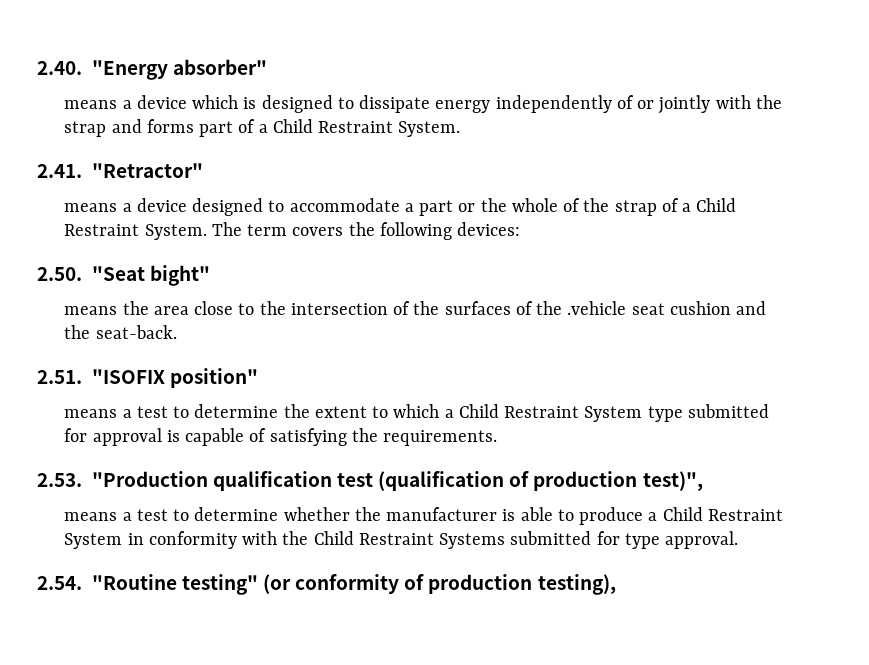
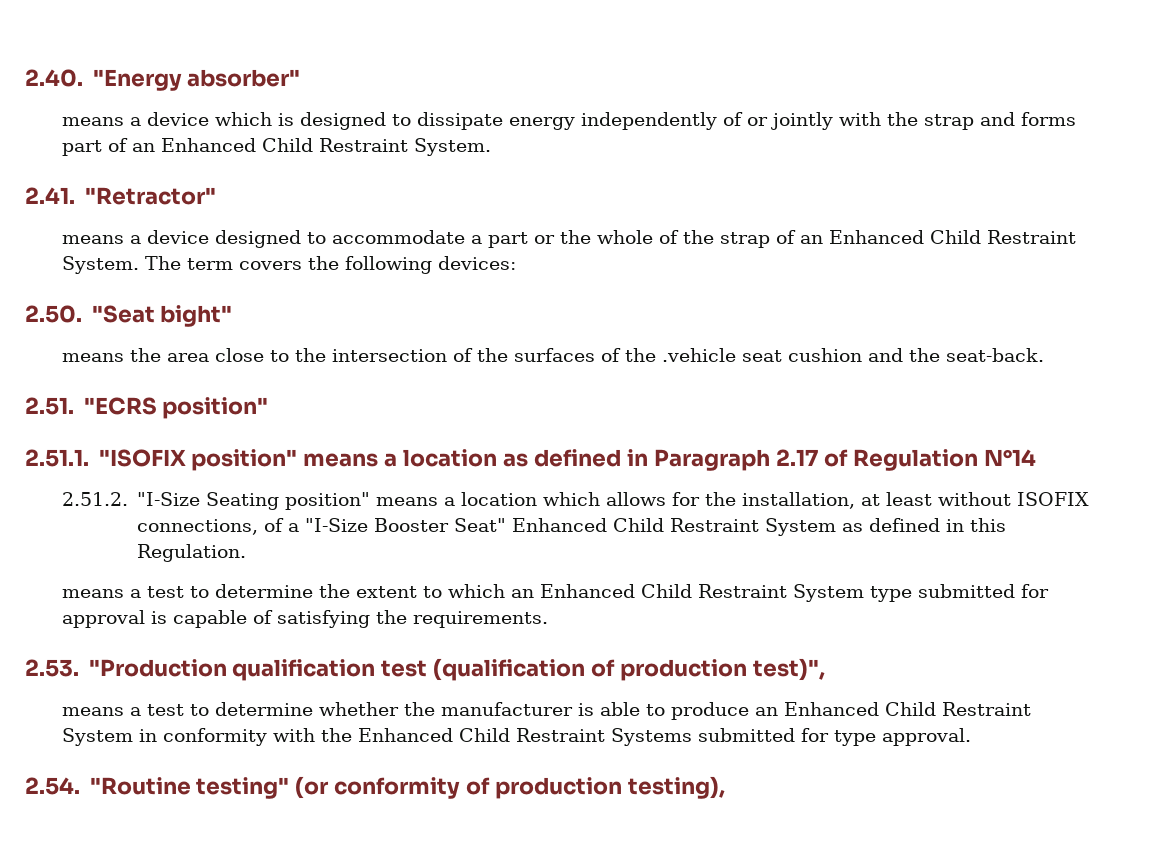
- means a device which is designed to dissipate energy independently of or jointly with the strap and forms part of a Child Restraint System.
+ means a device which is designed to dissipate energy independently of or jointly with the strap and forms part of an Enhanced Child Restraint System.
- means a device designed to accommodate a part or the whole of the strap of a Child Restraint System.
+ means a device designed to accommodate a part or the whole of the strap of an Enhanced Child Restraint System.
- 2.51. "ISOFIX position"
+ 2.51. "ECRS position"
+ 2.51.1. "ISOFIX position" means a location as defined in Paragraph 2.17 of Regulation N°14
+ 2.51.2. "I-Size Seating position" means a location which allows for the installation, at least without ISOFIX connections, of a "I-Size Booster Seat" Enhanced Child Restraint System as defined in this Regulation.
- means a test to determine the extent to which a Child Restraint System type submitted for approval is capable of satisfying the requirements.
+ means a test to determine the extent to which an Enhanced Child Restraint System type submitted for approval is capable of satisfying the requirements.
- means a test to determine whether the manufacturer is able to produce a Child Restraint System in conformity with the Child Restraint Systems submitted for type approval.
+ means a test to determine whether the manufacturer is able to produce an Enhanced Child Restraint System in conformity with the Enhanced Child Restraint Systems submitted for type approval.

